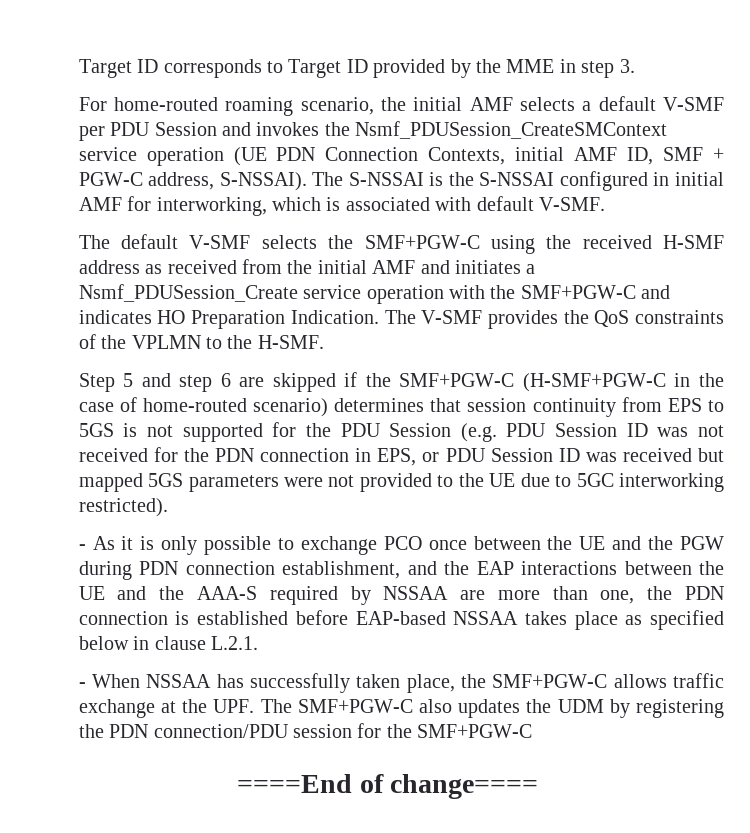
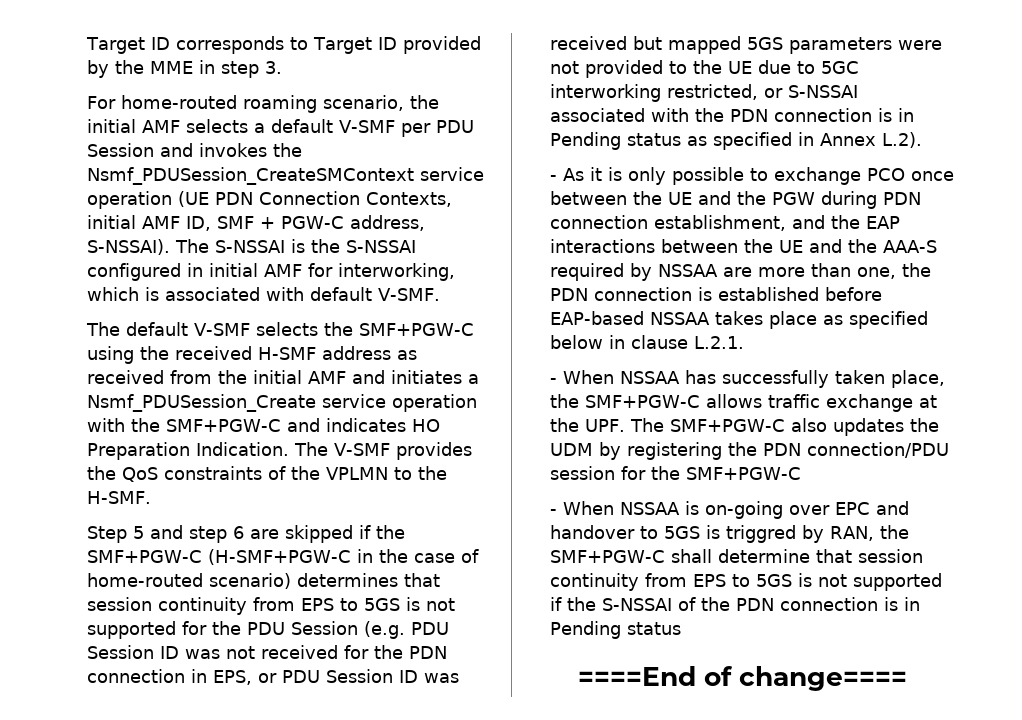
- Step 5 and step 6 are skipped if the SMF+PGW-C (H-SMF+PGW-C in the case of home-routed scenario) determines that session continuity from EPS to 5GS is not supported for the PDU Session (e.g. PDU Session ID was not received for the PDN connection in EPS, or PDU Session ID was received but mapped 5GS parameters were not provided to the UE due to 5GC interworking restricted).
+ Step 5 and step 6 are skipped if the SMF+PGW-C (H-SMF+PGW-C in the case of home-routed scenario) determines that session continuity from EPS to 5GS is not supported for the PDU Session (e.g. PDU Session ID was not received for the PDN connection in EPS, or PDU Session ID was received but mapped 5GS parameters were not provided to the UE due to 5GC interworking restricted, or S-NSSAI associated with the PDN connection is in Pending status as specified in Annex L.2).
+ - When NSSAA is on-going over EPC and handover to 5GS is triggred by RAN, the SMF+PGW-C shall determine that session continuity from EPS to 5GS is not supported if the S-NSSAI of the PDN connection is in Pending status

